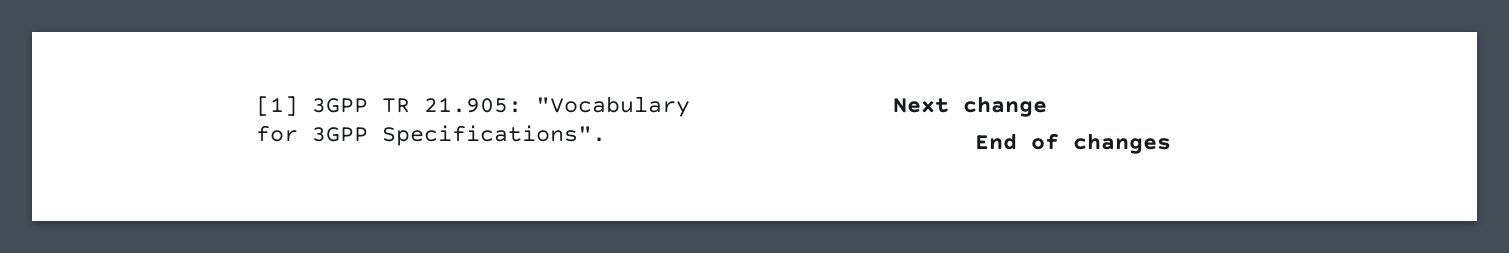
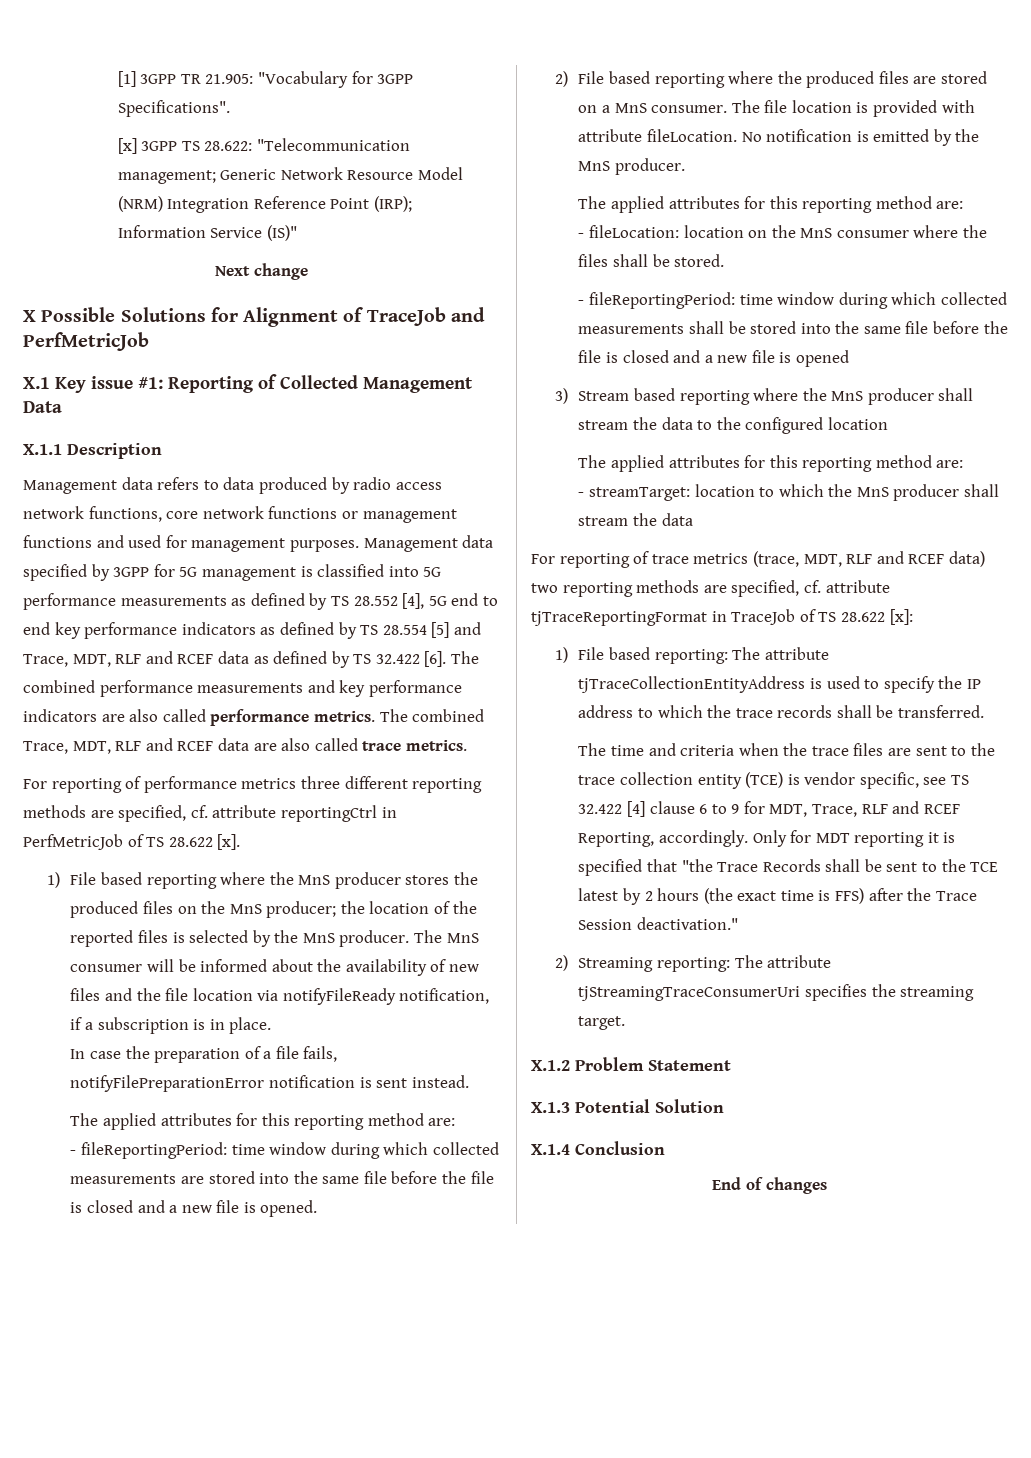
+ [x] 3GPP TS 28.622: "Telecommunication management; Generic Network Resource Model (NRM) Integration Reference Point (IRP); Information Service (IS)"
  Next change
+ X Possible Solutions for Alignment of TraceJob and PerfMetricJob
+ X.1 Key issue #1: Reporting of Collected Management Data
+ X.1.1 Description
+ Management data refers to data produced by radio access network functions, core network functions or management functions and used for management purposes. Management data specified by 3GPP for 5G management is classified into 5G performance measurements as defined by TS 28.552 [4], 5G end to end key performance indicators as defined by TS 28.554 [5] and Trace, MDT, RLF and RCEF data as defined by TS 32.422 [6]. The combined performance measurements and key performance indicators are also called performance metrics. The combined Trace, MDT, RLF and RCEF data are also called trace metrics.
+ For reporting of performance metrics three different reporting methods are specified, cf. attribute reportingCtrl in PerfMetricJob of TS 28.622 [x].
+ 1) File based reporting where the MnS producer stores the produced files on the MnS producer; the location of the reported files is selected by the MnS producer. The MnS consumer will be informed about the availability of new files and the file location via notifyFileReady notification, if a subscription is in place.
+ In case the preparation of a file fails, notifyFilePreparationError notification is sent instead.
+ The applied attributes for this reporting method are:
+ - fileReportingPeriod: time window during which collected measurements are stored into the same file before the file is closed and a new file is opened.
+ 2) File based reporting where the produced files are stored on a MnS consumer. The file location is provided with attribute fileLocation. No notification is emitted by the MnS producer.
+ The applied attributes for this reporting method are:
+ - fileLocation: location on the MnS consumer where the files shall be stored.
+ - fileReportingPeriod: time window during which collected measurements shall be stored into the same file before the file is closed and a new file is opened
+ 3) Stream based reporting where the MnS producer shall stream the data to the configured location
+ The applied attributes for this reporting method are:
+ - streamTarget: location to which the MnS producer shall stream the data
+ For reporting of trace metrics (trace, MDT, RLF and RCEF data) two reporting methods are specified, cf. attribute tjTraceReportingFormat in TraceJob of TS 28.622 [x]:
+ 1) File based reporting: The attribute tjTraceCollectionEntityAddress is used to specify the IP address to which the trace records shall be transferred.
+ The time and criteria when the trace files are sent to the trace collection entity (TCE) is vendor specific, see TS 32.422 [4] clause 6 to 9 for MDT, Trace, RLF and RCEF Reporting, accordingly. Only for MDT reporting it is specified that "the Trace Records shall be sent to the TCE latest by 2 hours (the exact time is FFS) after the Trace Session deactivation."
+ 2) Streaming reporting: The attribute tjStreamingTraceConsumerUri specifies the streaming target.
+ X.1.2 Problem Statement
+ X.1.3 Potential Solution
+ X.1.4 Conclusion

